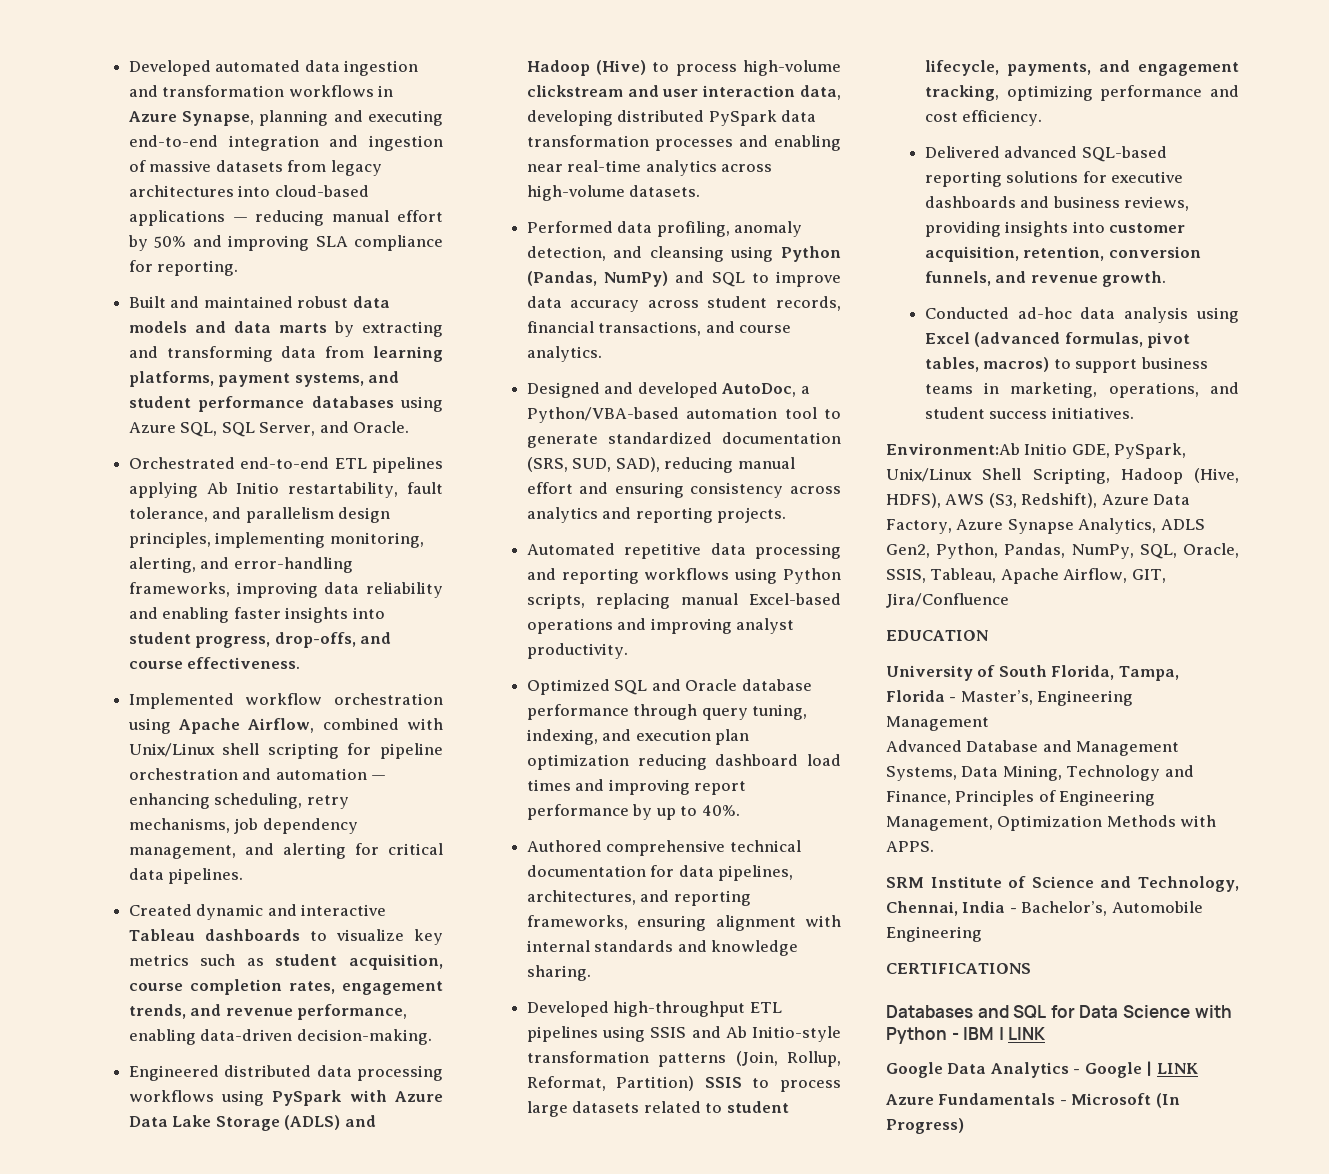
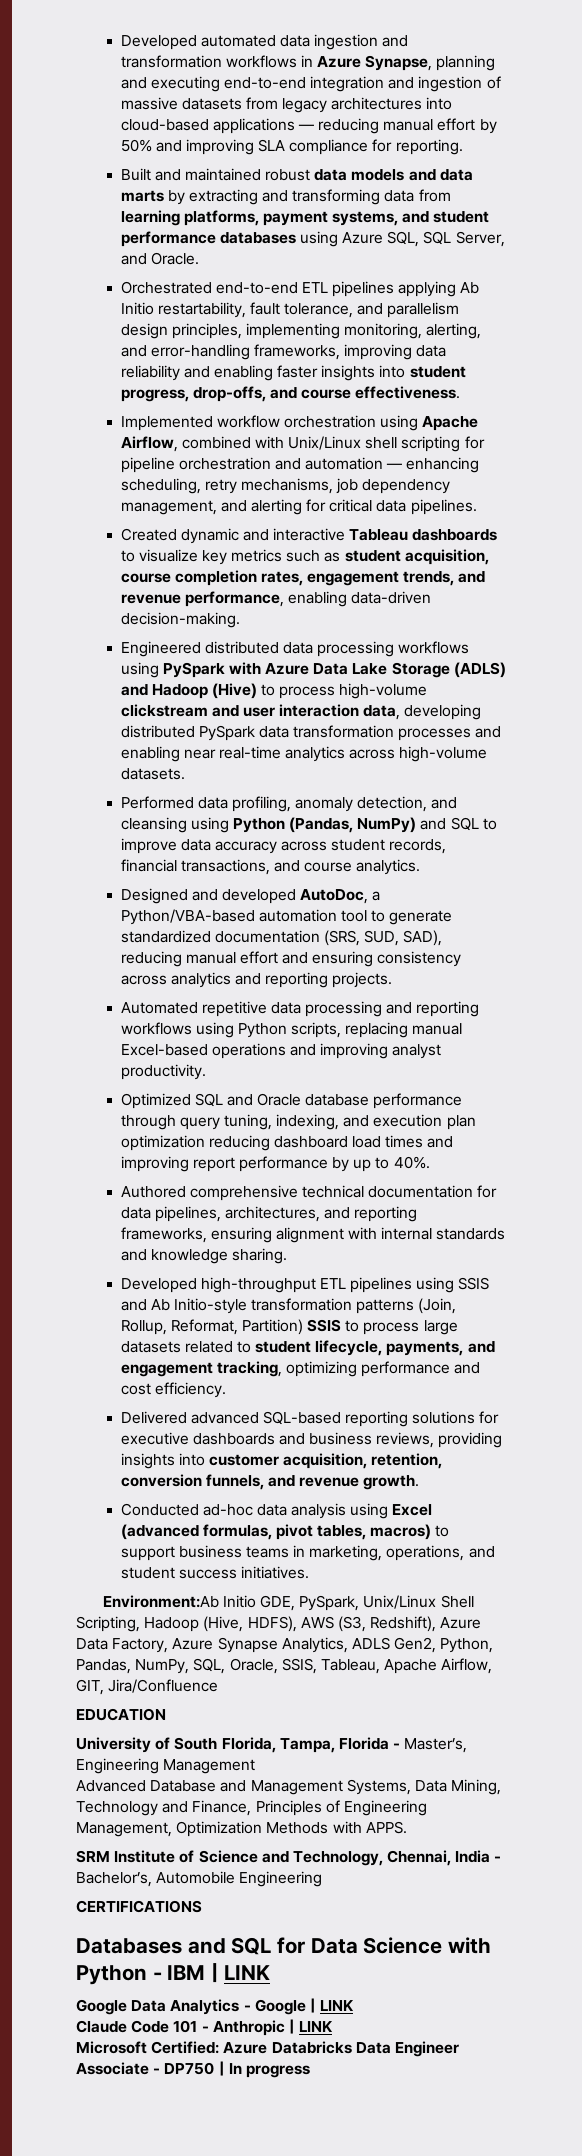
- Azure Fundamentals - Microsoft (In Progress)
+ Claude Code 101 - Anthropic | LINK
+ Microsoft Certified: Azure Databricks Data Engineer Associate - DP750 | In progress

